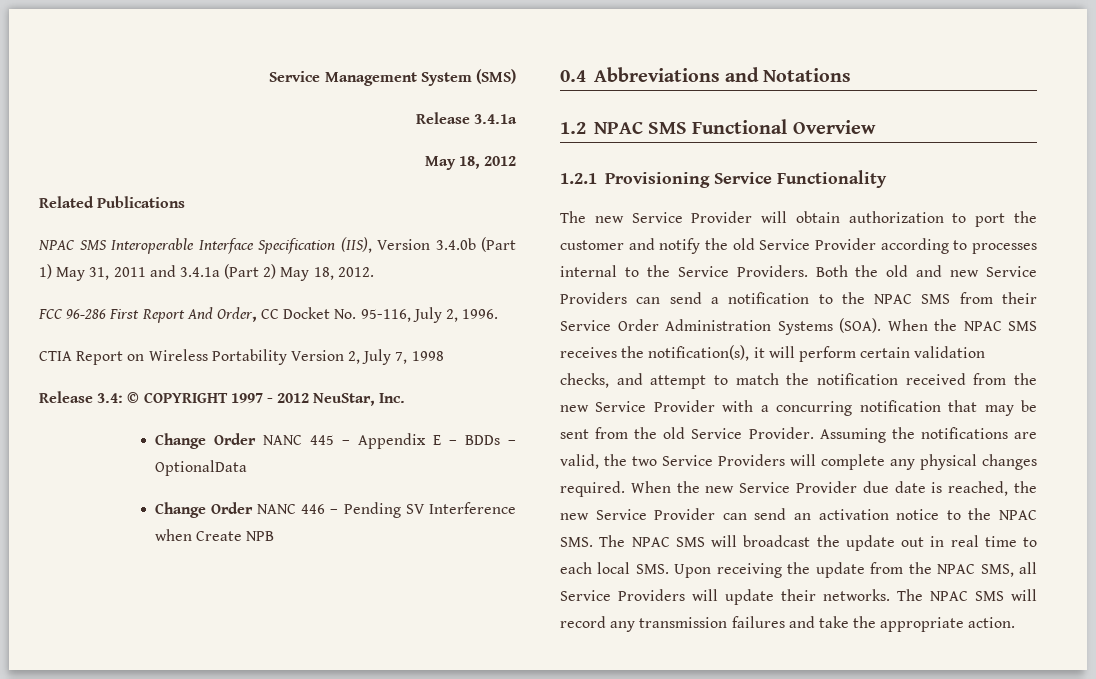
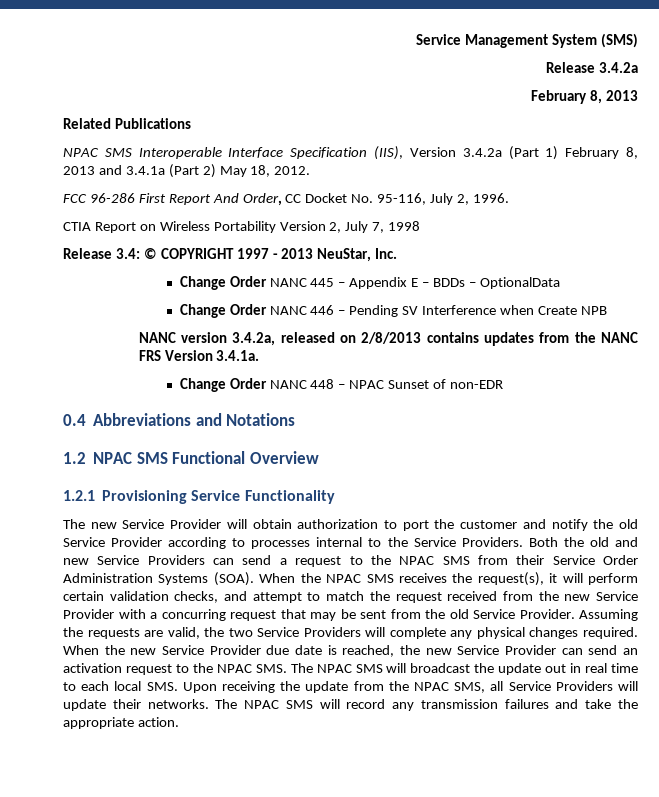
- Release 3.4.1a
- May 18, 2012
+ Release 3.4.2a
+ February 8, 2013
- NPAC SMS Interoperable Interface Specification (IIS), Version 3.4.0b (Part 1) May 31, 2011 and 3.4.1a (Part 2) May 18, 2012.
+ NPAC SMS Interoperable Interface Specification (IIS), Version 3.4.2a (Part 1) February 8, 2013 and 3.4.1a (Part 2) May 18, 2012.
- Release 3.4: © COPYRIGHT 1997 - 2012 NeuStar, Inc.
+ Release 3.4: © COPYRIGHT 1997 - 2013 NeuStar, Inc.
+ NANC version 3.4.2a, released on 2/8/2013 contains updates from the NANC FRS Version 3.4.1a.
+ Change Order NANC 448 – NPAC Sunset of non-EDR
- Both the old and new Service Providers can send a notification to the NPAC SMS from their Service Order Administration Systems (SOA).
+ Both the old and new Service Providers can send a request to the NPAC SMS from their Service Order Administration Systems (SOA).
- When the NPAC SMS receives the notification(s), it will perform certain validation checks, and attempt to match the notification received from the new Service Provider with a concurring notification that may be sent from the old Service Provider.
+ When the NPAC SMS receives the request(s), it will perform certain validation checks, and attempt to match the request received from the new Service Provider with a concurring request that may be sent from the old Service Provider.
- Assuming the notifications are valid, the two Service Providers will complete any physical changes required.
+ Assuming the requests are valid, the two Service Providers will complete any physical changes required.
- When the new Service Provider due date is reached, the new Service Provider can send an activation notice to the NPAC SMS. The NPAC SMS will broadcast the update out in real time to each local SMS. Upon receiving the update from the NPAC SMS, all Service Providers will update their networks.
+ When the new Service Provider due date is reached, the new Service Provider can send an activation request to the NPAC SMS. The NPAC SMS will broadcast the update out in real time to each local SMS. Upon receiving the update from the NPAC SMS, all Service Providers will update their networks.

